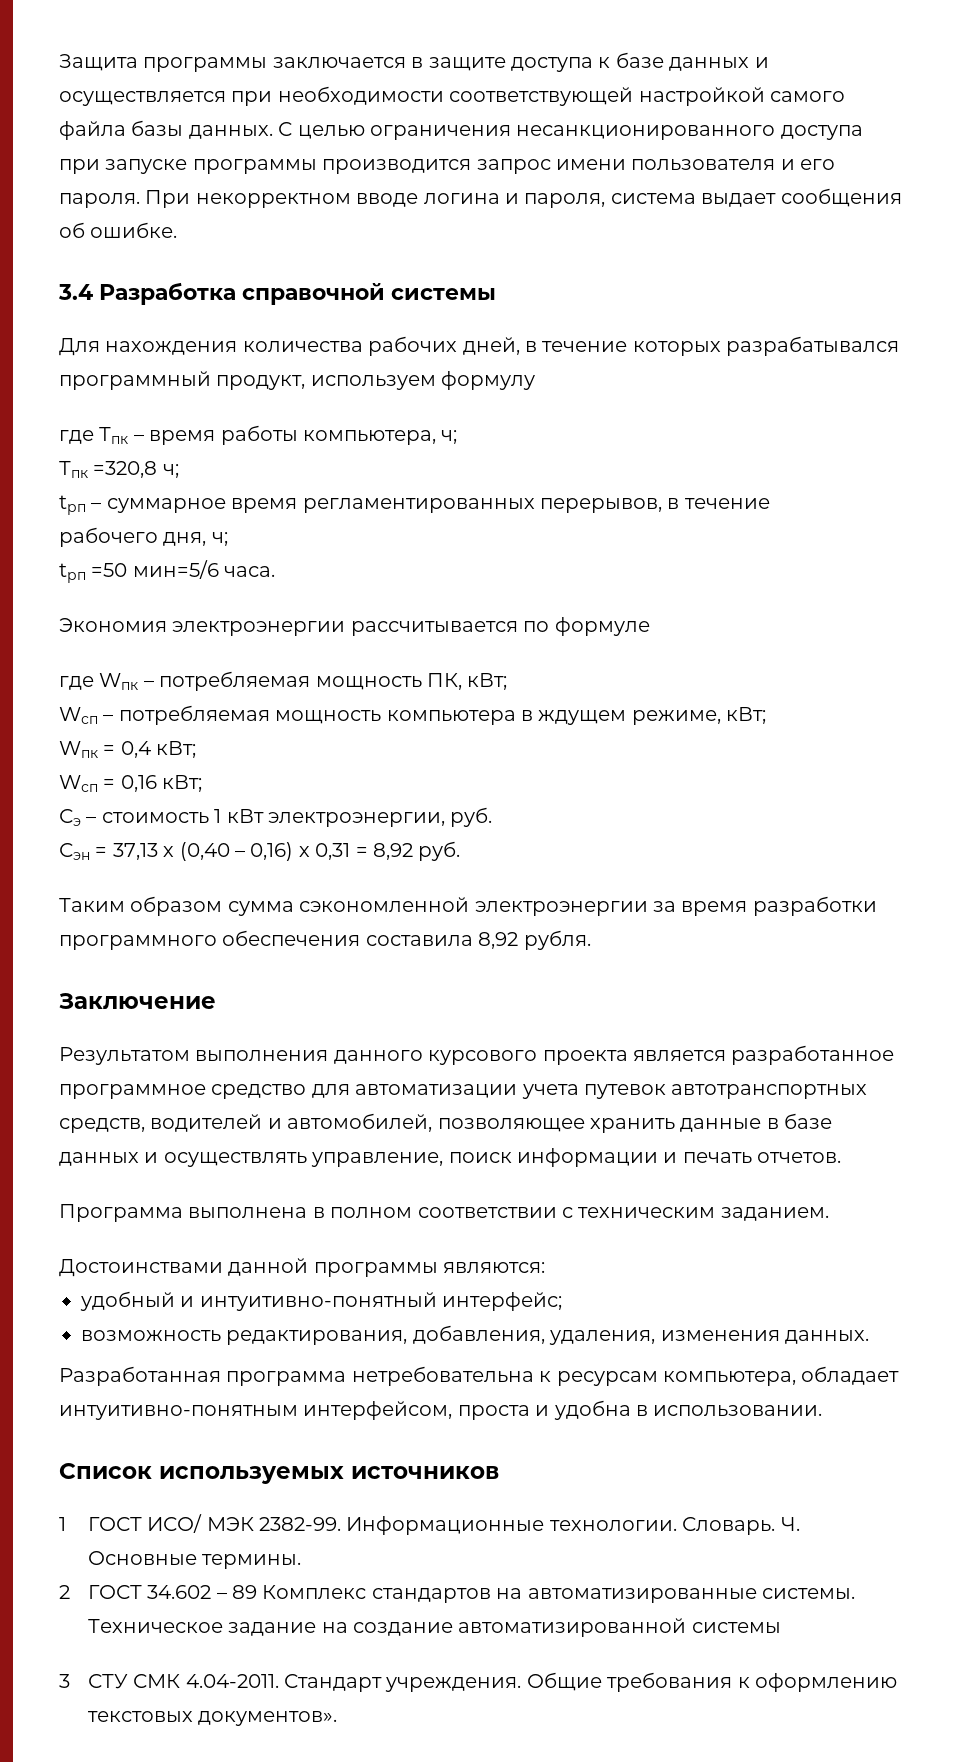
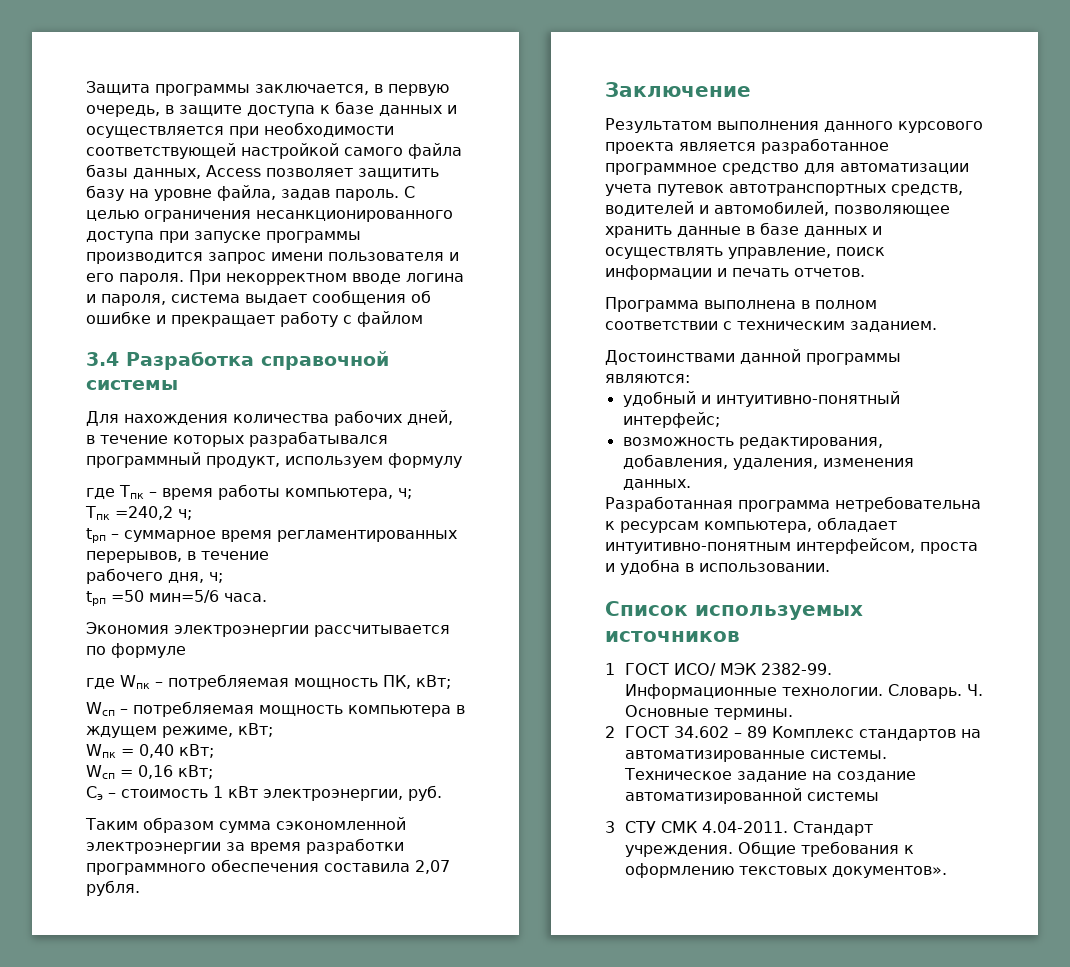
- Защита программы заключается в защите доступа к базе данных и осуществляется при необходимости соответствующей настройкой самого файла базы данных.
+ Защита программы заключается, в первую очередь, в защите доступа к базе данных и осуществляется при необходимости соответствующей настройкой самого файла базы данных, Access позволяет защитить базу на уровне файла, задав пароль.
- При некорректном вводе логина и пароля, система выдает сообщения об ошибке.
+ При некорректном вводе логина и пароля, система выдает сообщения об ошибке и прекращает работу с файлом
- Тпк =320,8 ч;
+ Тпк =240,2 ч;
- Wпк = 0,4 кВт;
+ Wпк = 0,40 кВт;
- Сэн = 37,13 х (0,40 – 0,16) х 0,31 = 8,92 руб.
- Таким образом сумма сэкономленной электроэнергии за время разработки программного обеспечения составила 8,92 рубля.
+ Таким образом сумма сэкономленной электроэнергии за время разработки программного обеспечения составила 2,07 рубля.

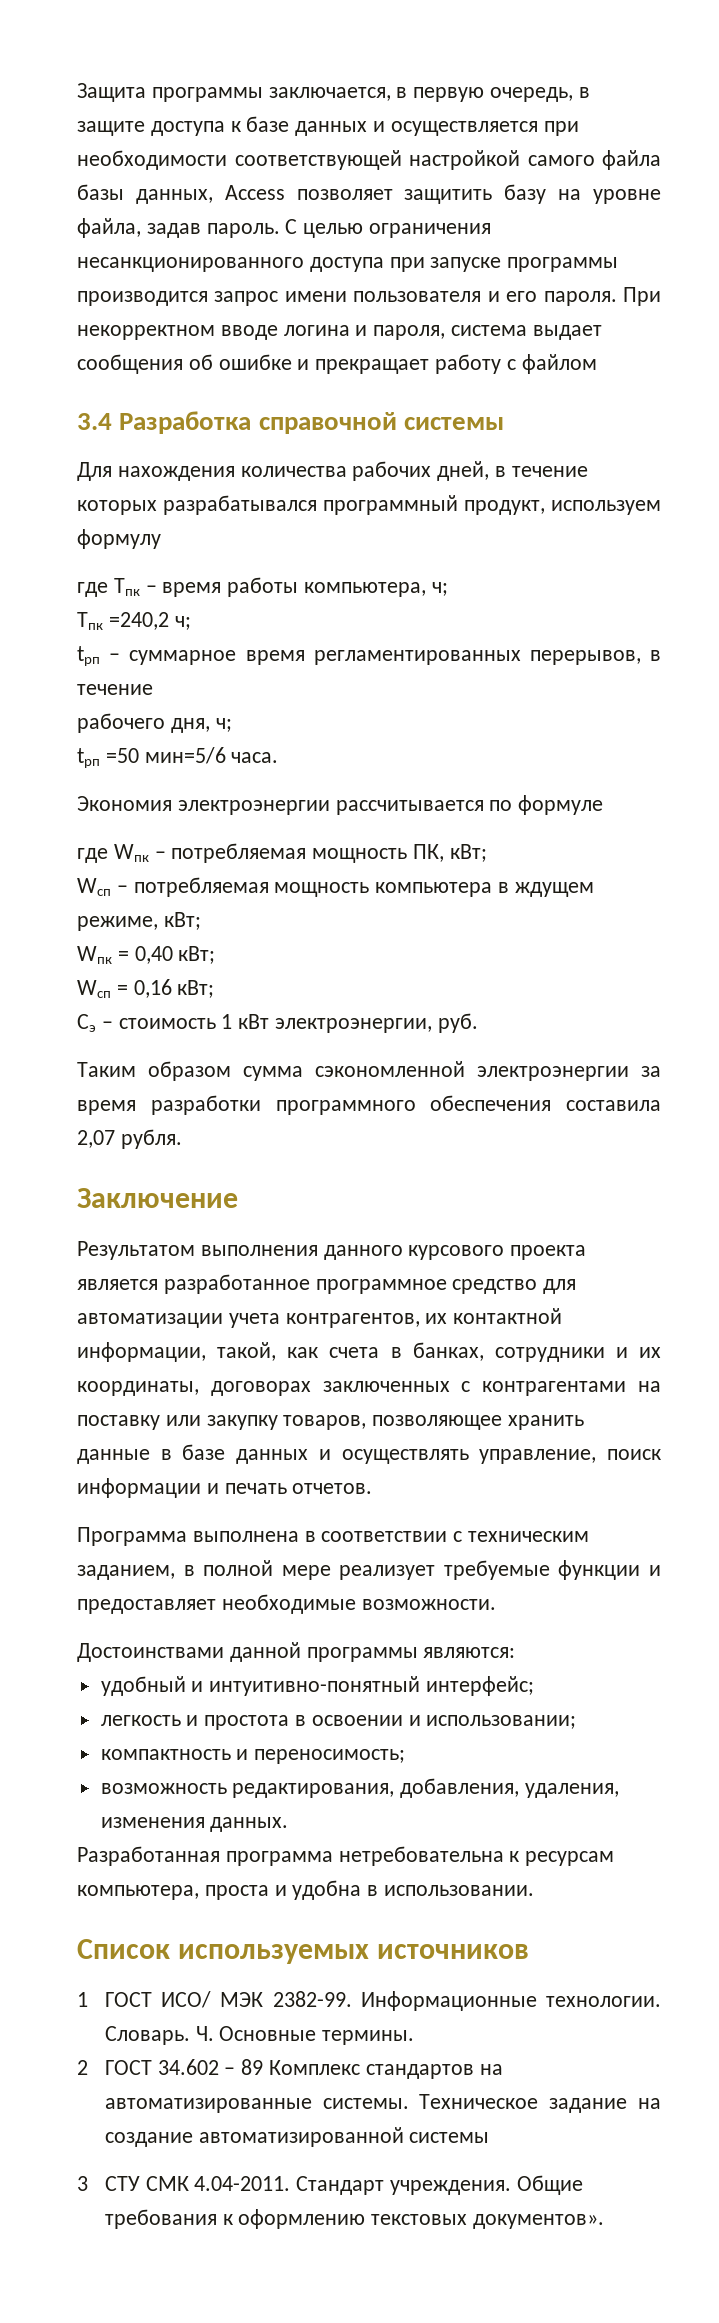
- Результатом выполнения данного курсового проекта является разработанное программное средство для автоматизации учета путевок автотранспортных средств, водителей и автомобилей, позволяющее хранить данные в базе данных и осуществлять управление, поиск информации и печать отчетов.
+ Результатом выполнения данного курсового проекта является разработанное программное средство для автоматизации учета контрагентов, их контактной информации, такой, как счета в банках, сотрудники и их координаты, договорах заключенных с контрагентами на поставку или закупку товаров, позволяющее хранить данные в базе данных и осуществлять управление, поиск информации и печать отчетов.
- Программа выполнена в полном соответствии с техническим заданием.
+ Программа выполнена в соответствии с техническим заданием, в полной мере реализует требуемые функции и предоставляет необходимые возможности.
+ легкость и простота в освоении и использовании;
+ компактность и переносимость;
- Разработанная программа нетребовательна к ресурсам компьютера, обладает интуитивно-понятным интерфейсом, проста и удобна в использовании.
+ Разработанная программа нетребовательна к ресурсам компьютера, проста и удобна в использовании.

